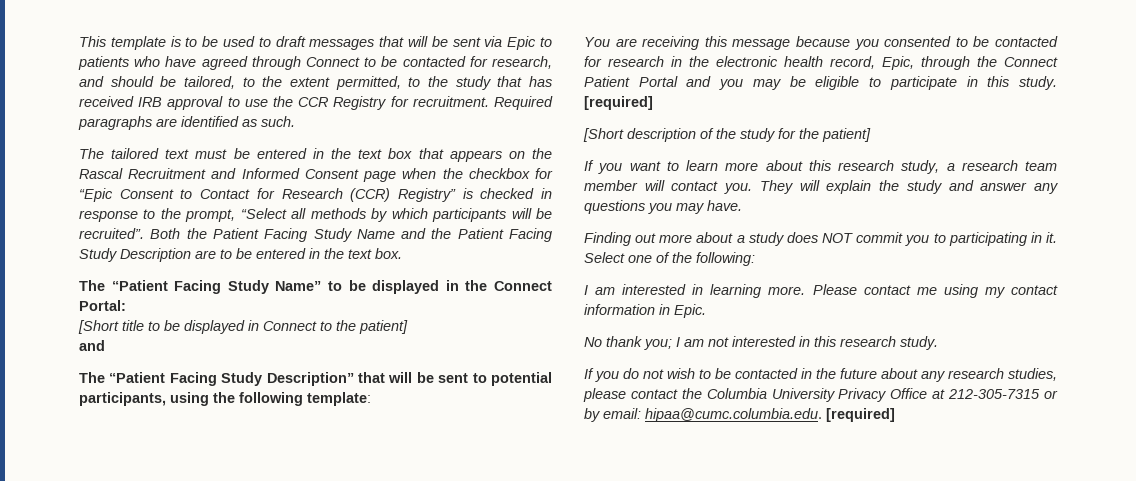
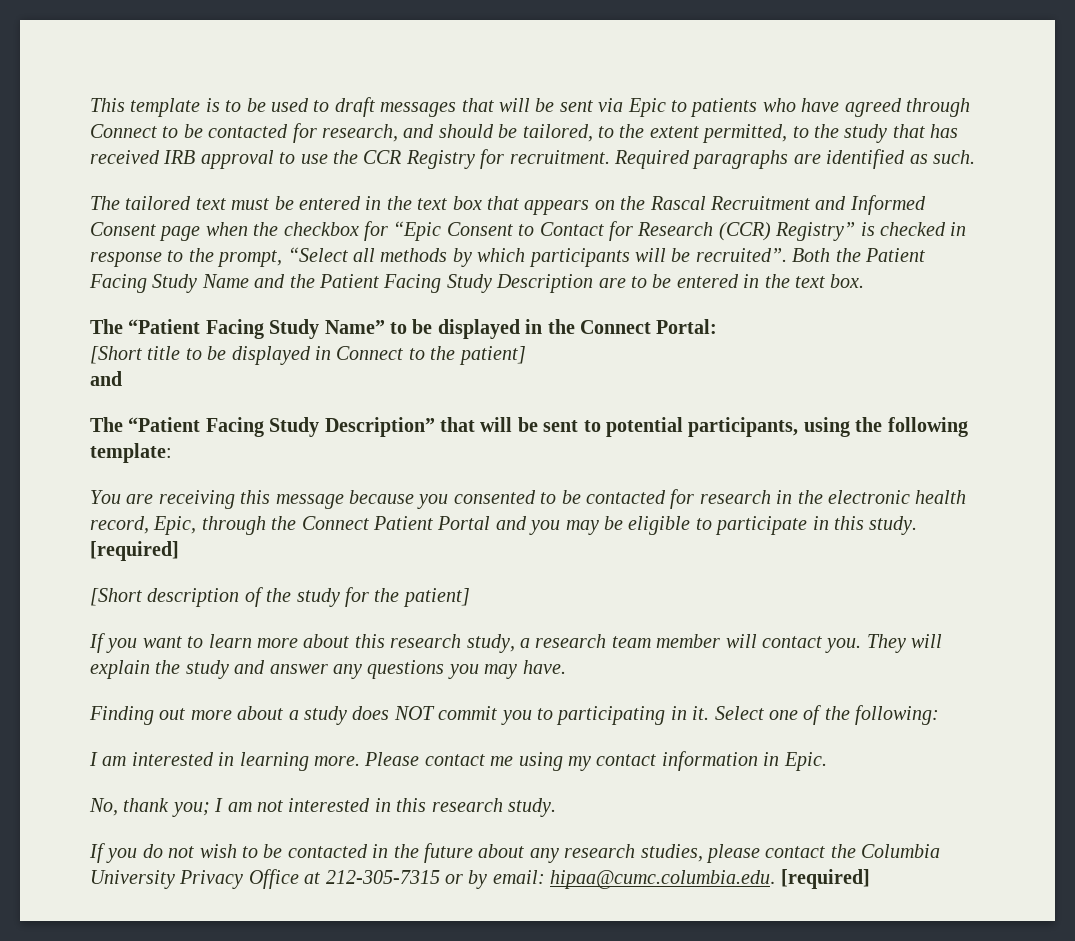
- No thank you; I am not interested in this research study.
+ No, thank you; I am not interested in this research study.

